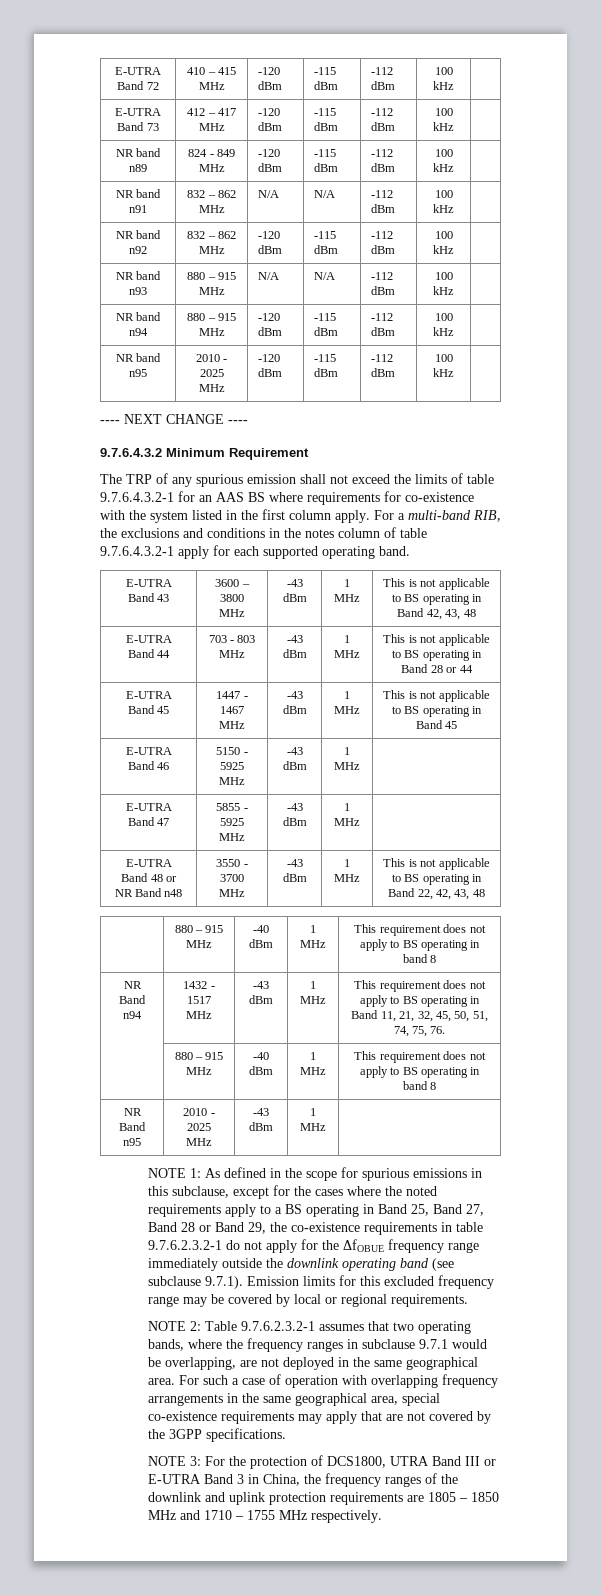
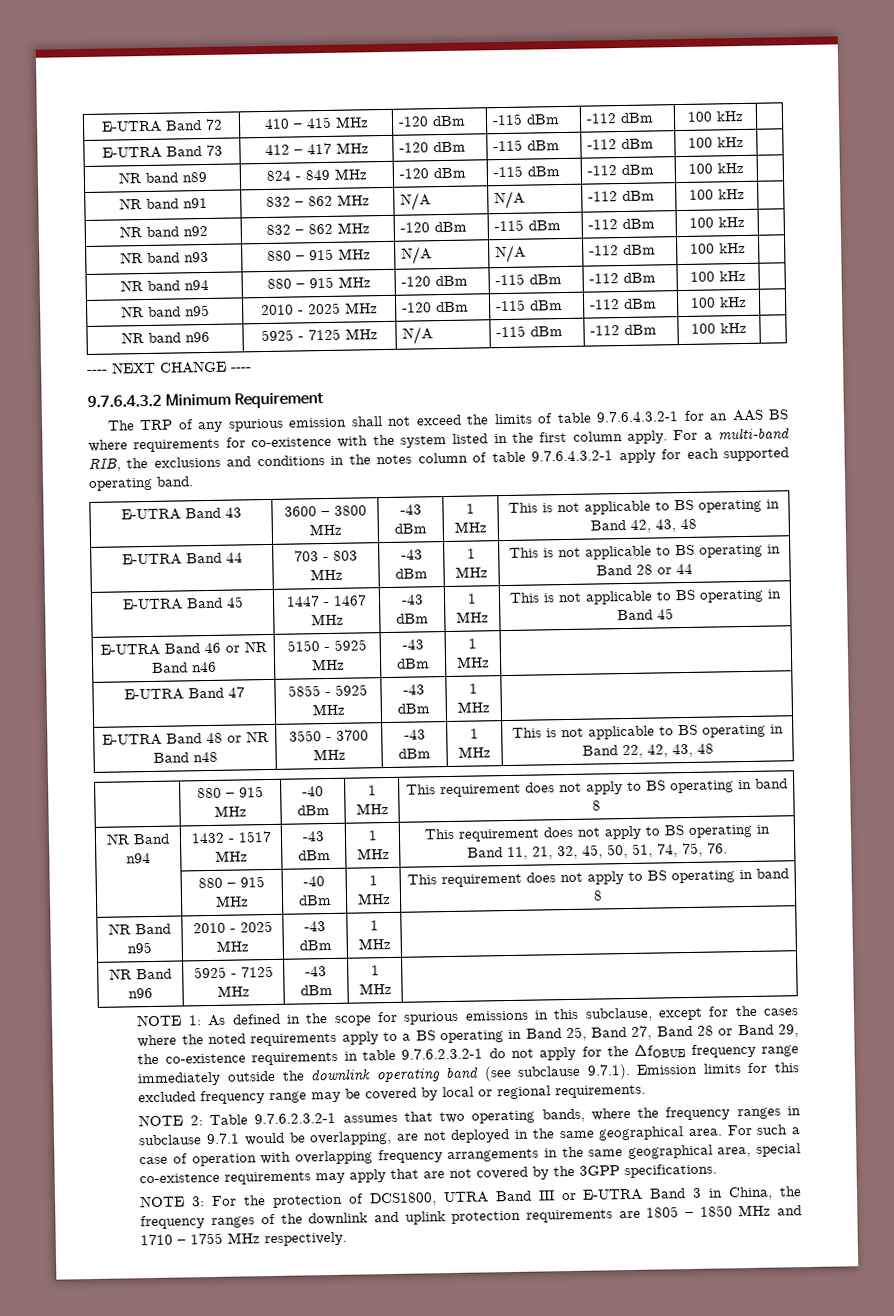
+ NR band n96 | 5925 - 7125 MHz | N/A | -115 dBm | -112 dBm | 100 kHz |
- E-UTRA Band 46 | 5150 - 5925 MHz | -43 dBm | 1 MHz |
+ E-UTRA Band 46 or NR Band n46 | 5150 - 5925 MHz | -43 dBm | 1 MHz |
+ NR Band n96 | 5925 - 7125 MHz | -43 dBm | 1 MHz |

